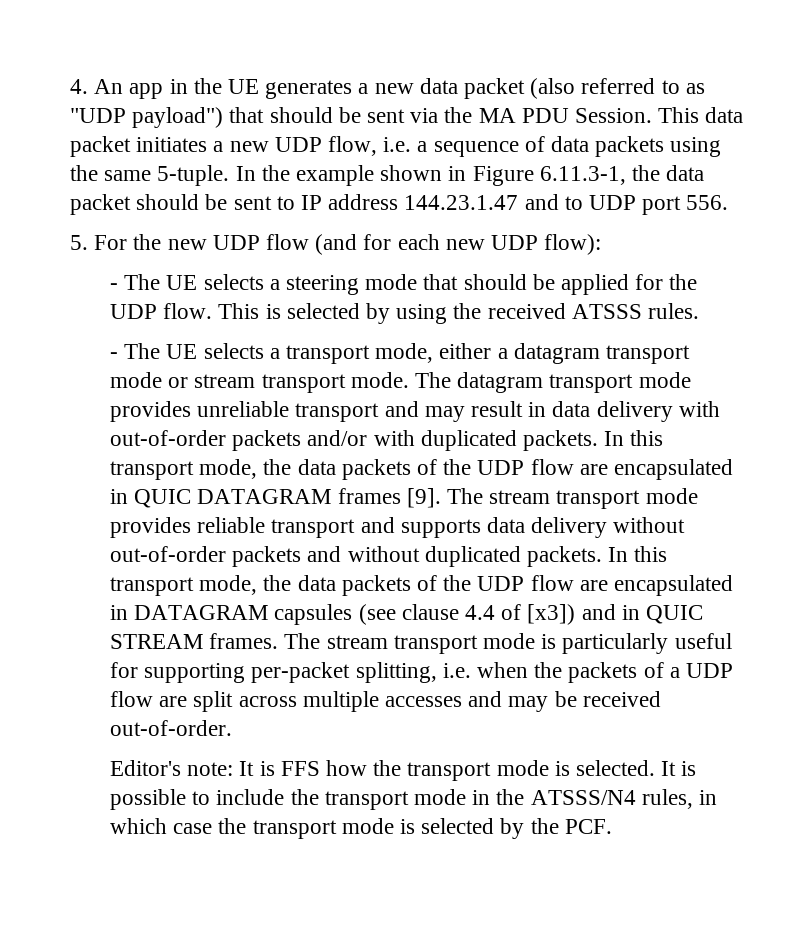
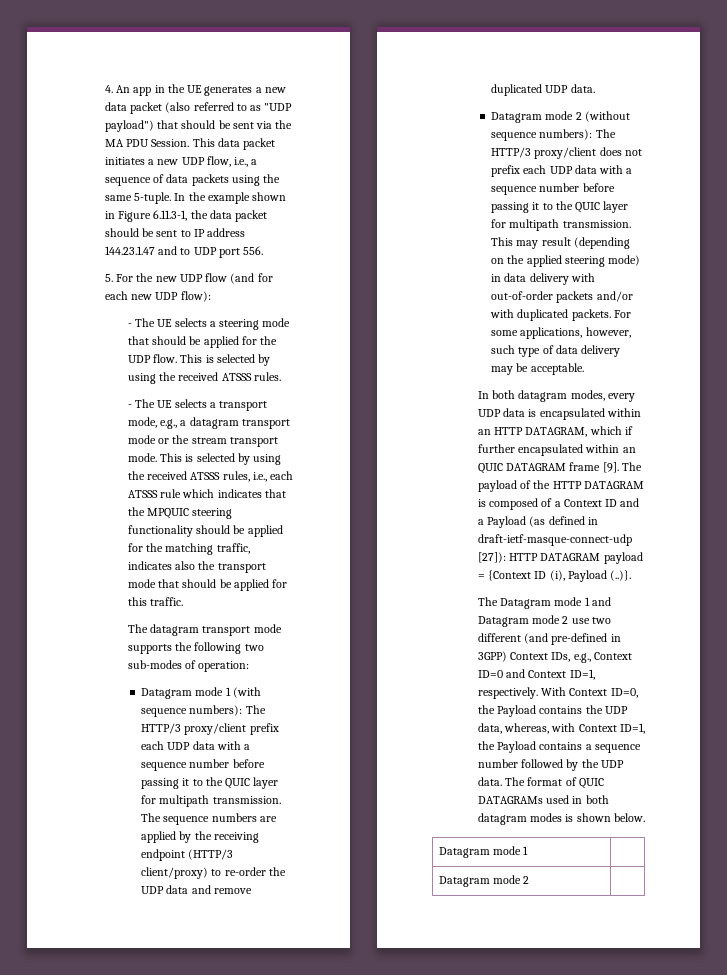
- This data packet initiates a new UDP flow, i.e. a sequence of data packets using the same 5-tuple.
+ This data packet initiates a new UDP flow, i.e., a sequence of data packets using the same 5-tuple.
- - The UE selects a transport mode, either a datagram transport mode or stream transport mode.
+ - The UE selects a transport mode, e.g., a datagram transport mode or the stream transport mode.
- The datagram transport mode provides unreliable transport and may result in data delivery with out-of-order packets and/or with duplicated packets.
+ This is selected by using the received ATSSS rules, i.e., each ATSSS rule which indicates that the MPQUIC steering functionality should be applied for the matching traffic, indicates also the transport mode that should be applied for this traffic.
+ The datagram transport mode supports the following two sub-modes of operation:
+ Datagram mode 1 (with sequence numbers): The HTTP/3 proxy/client prefix each UDP data with a sequence number before passing it to the QUIC layer for multipath transmission. The sequence numbers are applied by the receiving endpoint (HTTP/3 client/proxy) to re-order the UDP data and remove duplicated UDP data.
+ Datagram mode 2 (without sequence numbers): The HTTP/3 proxy/client does not prefix each UDP data with a sequence number before passing it to the QUIC layer for multipath transmission. This may result (depending on the applied steering mode) in data delivery with out-of-order packets and/or with duplicated packets.
- In this transport mode, the data packets of the UDP flow are encapsulated in QUIC DATAGRAM frames [9]. The stream transport mode provides reliable transport and supports data delivery without out-of-order packets and without duplicated packets. In this transport mode, the data packets of the UDP flow are encapsulated in DATAGRAM capsules (see clause 4.4 of [x3]) and in QUIC STREAM frames. The stream transport mode is particularly useful for supporting per-packet splitting, i.e. when the packets of a UDP flow are split across multiple accesses and may be received out-of-order.
- Editor's note: It is FFS how the transport mode is selected. It is possible to include the transport mode in the ATSSS/N4 rules, in which case the transport mode is selected by the PCF.
+ For some applications, however, such type of data delivery may be acceptable.
+ In both datagram modes, every UDP data is encapsulated within an HTTP DATAGRAM, which if further encapsulated within an QUIC DATAGRAM frame [9]. The payload of the HTTP DATAGRAM is composed of a Context ID and a Payload (as defined in draft-ietf-masque-connect-udp [27]): HTTP DATAGRAM payload = {Context ID (i), Payload (..)}.
+ The Datagram mode 1 and Datagram mode 2 use two different (and pre-defined in 3GPP) Context IDs, e.g., Context ID=0 and Context ID=1, respectively. With Context ID=0, the Payload contains the UDP data, whereas, with Context ID=1, the Payload contains a sequence number followed by the UDP data. The format of QUIC DATAGRAMs used in both datagram modes is shown below.
+ Datagram mode 1 |
+ Datagram mode 2 |

